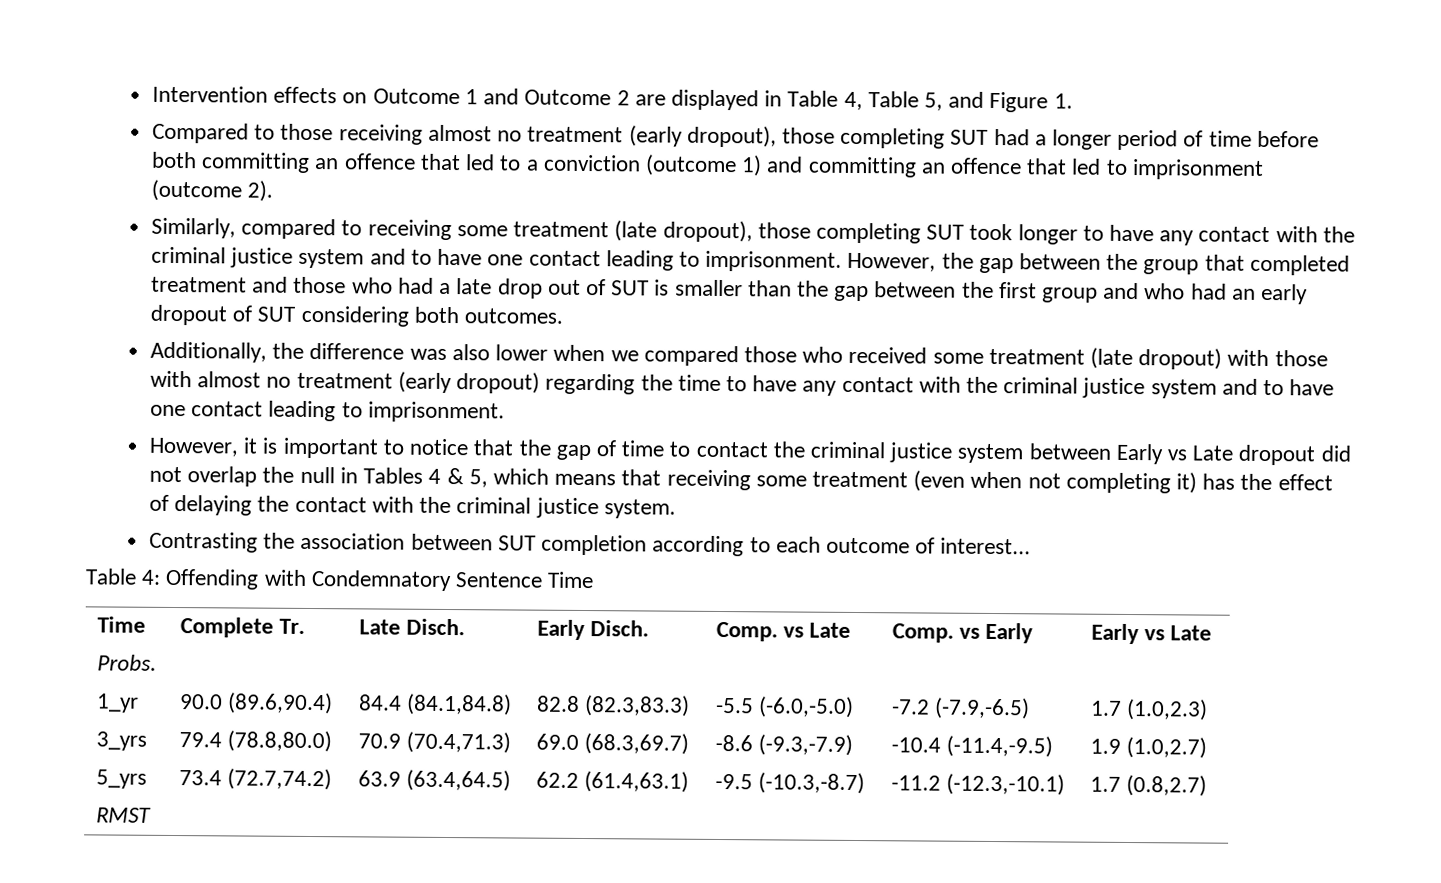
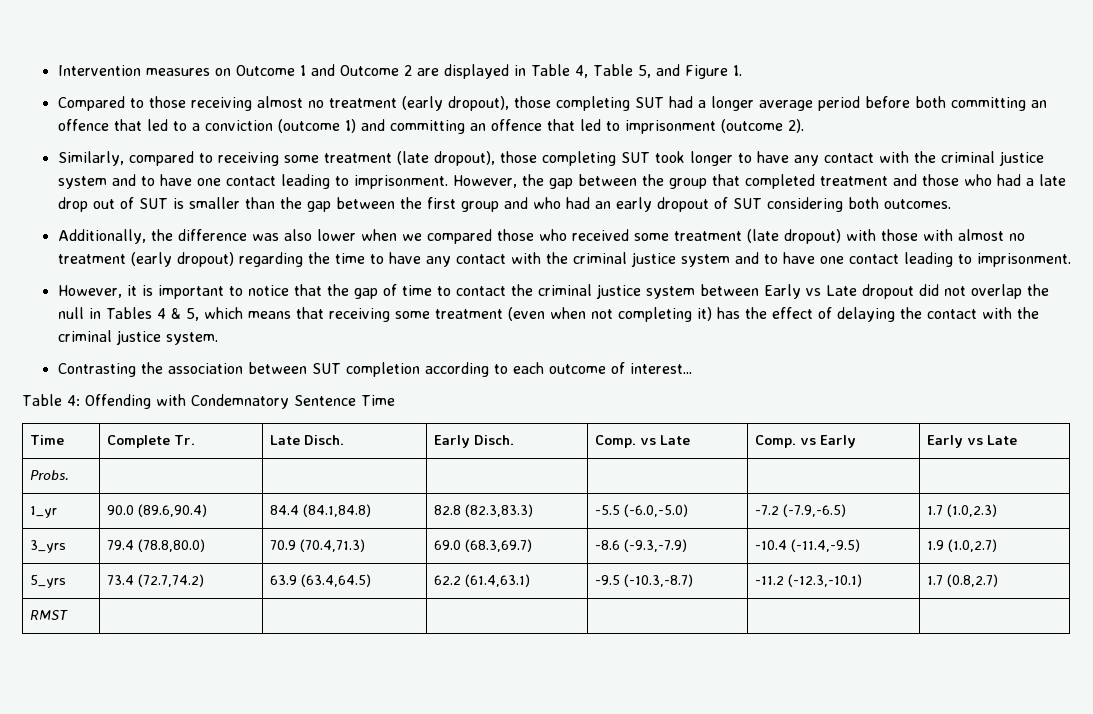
- Intervention effects on Outcome 1 and Outcome 2 are displayed in Table 4, Table 5, and Figure 1.
+ Intervention measures on Outcome 1 and Outcome 2 are displayed in Table 4, Table 5, and Figure 1.
- Compared to those receiving almost no treatment (early dropout), those completing SUT had a longer period of time before both committing an offence that led to a conviction (outcome 1) and committing an offence that led to imprisonment (outcome 2).
+ Compared to those receiving almost no treatment (early dropout), those completing SUT had a longer average period before both committing an offence that led to a conviction (outcome 1) and committing an offence that led to imprisonment (outcome 2).

